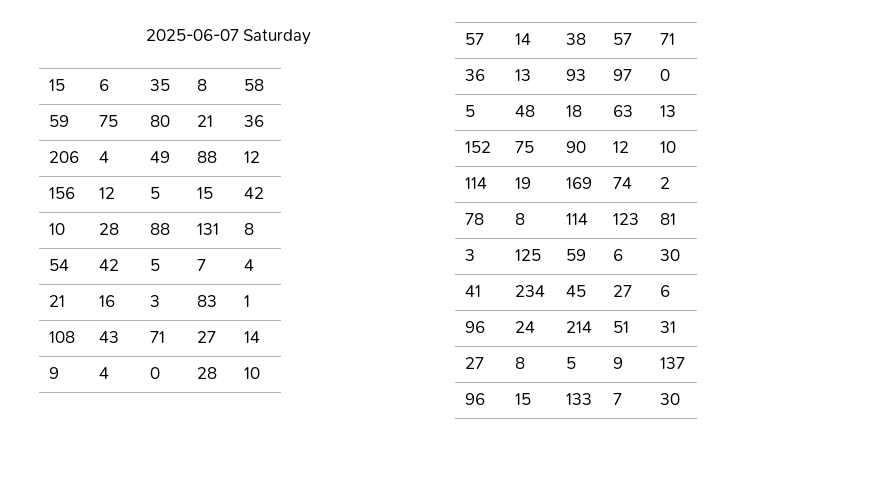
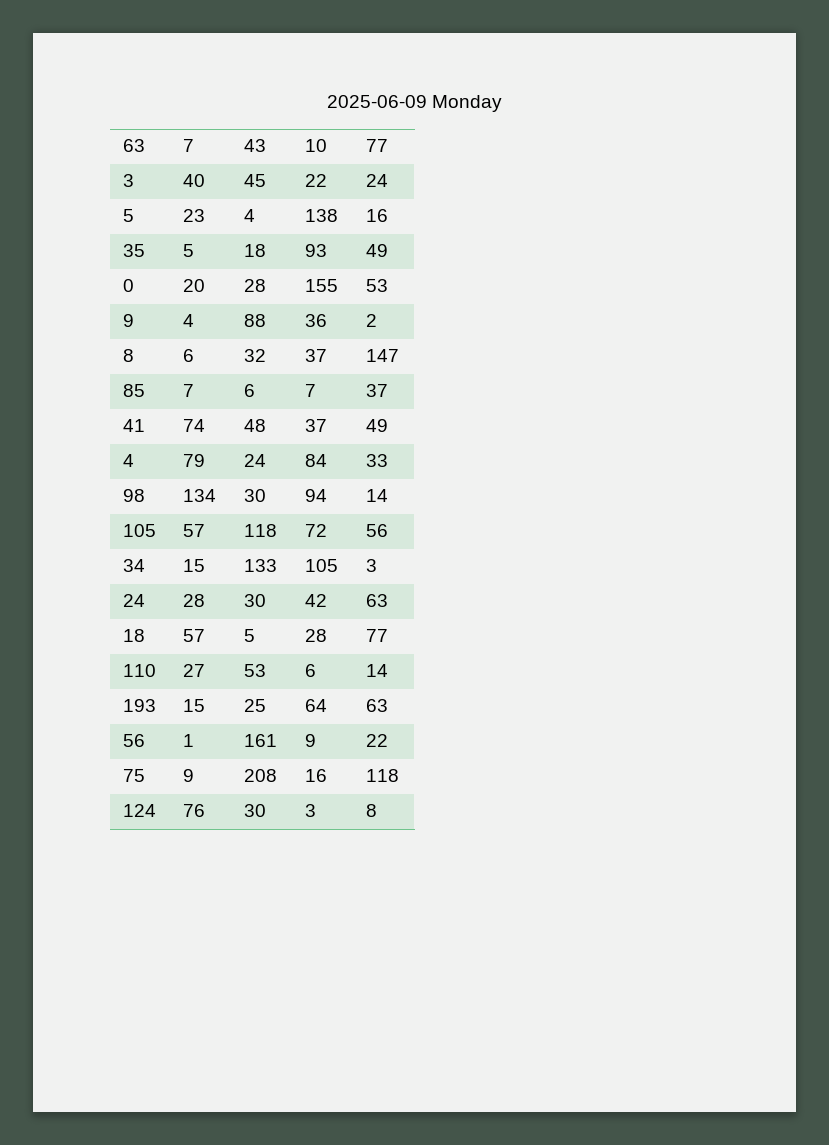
- 2025-06-07 Saturday
- 15 | 6 | 35 | 8 | 58
- 59 | 75 | 80 | 21 | 36
- 206 | 4 | 49 | 88 | 12
- 156 | 12 | 5 | 15 | 42
- 10 | 28 | 88 | 131 | 8
- 54 | 42 | 5 | 7 | 4
- 21 | 16 | 3 | 83 | 1
- 108 | 43 | 71 | 27 | 14
- 9 | 4 | 0 | 28 | 10
- 57 | 14 | 38 | 57 | 71
- 36 | 13 | 93 | 97 | 0
- 5 | 48 | 18 | 63 | 13
- 152 | 75 | 90 | 12 | 10
- 114 | 19 | 169 | 74 | 2
- 78 | 8 | 114 | 123 | 81
- 3 | 125 | 59 | 6 | 30
- 41 | 234 | 45 | 27 | 6
- 96 | 24 | 214 | 51 | 31
- 27 | 8 | 5 | 9 | 137
- 96 | 15 | 133 | 7 | 30
+ 2025-06-09 Monday
+ 63 | 7 | 43 | 10 | 77
+ 3 | 40 | 45 | 22 | 24
+ 5 | 23 | 4 | 138 | 16
+ 35 | 5 | 18 | 93 | 49
+ 0 | 20 | 28 | 155 | 53
+ 9 | 4 | 88 | 36 | 2
+ 8 | 6 | 32 | 37 | 147
+ 85 | 7 | 6 | 7 | 37
+ 41 | 74 | 48 | 37 | 49
+ 4 | 79 | 24 | 84 | 33
+ 98 | 134 | 30 | 94 | 14
+ 105 | 57 | 118 | 72 | 56
+ 34 | 15 | 133 | 105 | 3
+ 24 | 28 | 30 | 42 | 63
+ 18 | 57 | 5 | 28 | 77
+ 110 | 27 | 53 | 6 | 14
+ 193 | 15 | 25 | 64 | 63
+ 56 | 1 | 161 | 9 | 22
+ 75 | 9 | 208 | 16 | 118
+ 124 | 76 | 30 | 3 | 8

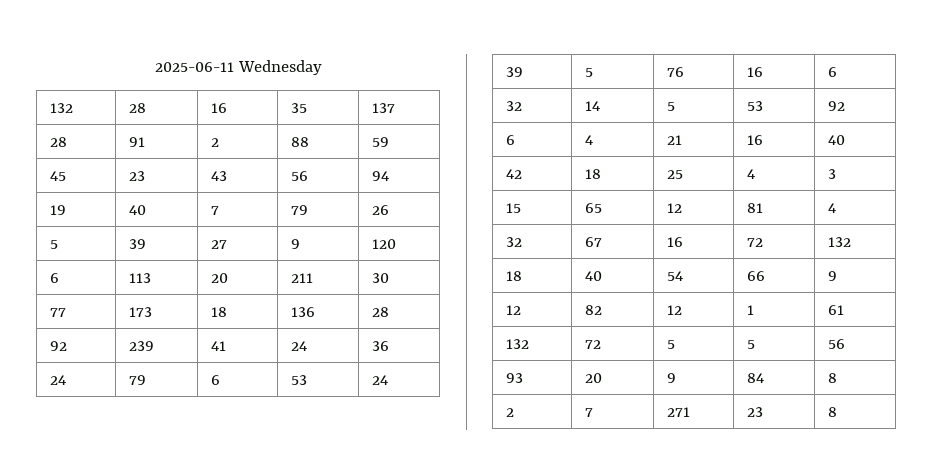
- 2025-06-09 Monday
- 63 | 7 | 43 | 10 | 77
- 3 | 40 | 45 | 22 | 24
- 5 | 23 | 4 | 138 | 16
- 35 | 5 | 18 | 93 | 49
- 0 | 20 | 28 | 155 | 53
- 9 | 4 | 88 | 36 | 2
- 8 | 6 | 32 | 37 | 147
- 85 | 7 | 6 | 7 | 37
- 41 | 74 | 48 | 37 | 49
- 4 | 79 | 24 | 84 | 33
- 98 | 134 | 30 | 94 | 14
- 105 | 57 | 118 | 72 | 56
- 34 | 15 | 133 | 105 | 3
- 24 | 28 | 30 | 42 | 63
- 18 | 57 | 5 | 28 | 77
- 110 | 27 | 53 | 6 | 14
- 193 | 15 | 25 | 64 | 63
- 56 | 1 | 161 | 9 | 22
- 75 | 9 | 208 | 16 | 118
- 124 | 76 | 30 | 3 | 8
+ 2025-06-11 Wednesday
+ 132 | 28 | 16 | 35 | 137
+ 28 | 91 | 2 | 88 | 59
+ 45 | 23 | 43 | 56 | 94
+ 19 | 40 | 7 | 79 | 26
+ 5 | 39 | 27 | 9 | 120
+ 6 | 113 | 20 | 211 | 30
+ 77 | 173 | 18 | 136 | 28
+ 92 | 239 | 41 | 24 | 36
+ 24 | 79 | 6 | 53 | 24
+ 39 | 5 | 76 | 16 | 6
+ 32 | 14 | 5 | 53 | 92
+ 6 | 4 | 21 | 16 | 40
+ 42 | 18 | 25 | 4 | 3
+ 15 | 65 | 12 | 81 | 4
+ 32 | 67 | 16 | 72 | 132
+ 18 | 40 | 54 | 66 | 9
+ 12 | 82 | 12 | 1 | 61
+ 132 | 72 | 5 | 5 | 56
+ 93 | 20 | 9 | 84 | 8
+ 2 | 7 | 271 | 23 | 8

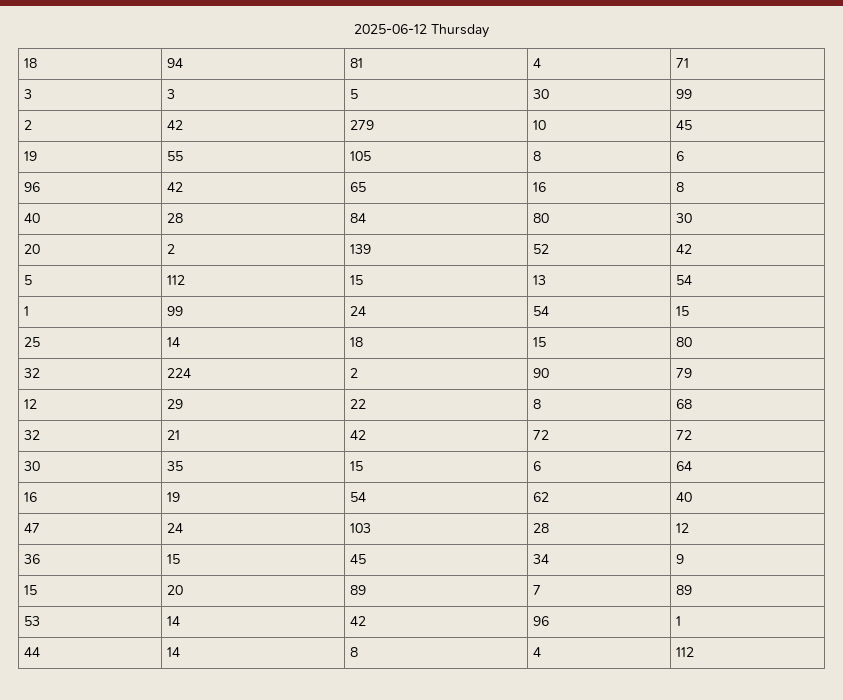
- 2025-06-11 Wednesday
- 132 | 28 | 16 | 35 | 137
- 28 | 91 | 2 | 88 | 59
- 45 | 23 | 43 | 56 | 94
- 19 | 40 | 7 | 79 | 26
- 5 | 39 | 27 | 9 | 120
- 6 | 113 | 20 | 211 | 30
- 77 | 173 | 18 | 136 | 28
- 92 | 239 | 41 | 24 | 36
- 24 | 79 | 6 | 53 | 24
- 39 | 5 | 76 | 16 | 6
- 32 | 14 | 5 | 53 | 92
- 6 | 4 | 21 | 16 | 40
- 42 | 18 | 25 | 4 | 3
- 15 | 65 | 12 | 81 | 4
- 32 | 67 | 16 | 72 | 132
- 18 | 40 | 54 | 66 | 9
- 12 | 82 | 12 | 1 | 61
- 132 | 72 | 5 | 5 | 56
- 93 | 20 | 9 | 84 | 8
- 2 | 7 | 271 | 23 | 8
+ 2025-06-12 Thursday
+ 18 | 94 | 81 | 4 | 71
+ 3 | 3 | 5 | 30 | 99
+ 2 | 42 | 279 | 10 | 45
+ 19 | 55 | 105 | 8 | 6
+ 96 | 42 | 65 | 16 | 8
+ 40 | 28 | 84 | 80 | 30
+ 20 | 2 | 139 | 52 | 42
+ 5 | 112 | 15 | 13 | 54
+ 1 | 99 | 24 | 54 | 15
+ 25 | 14 | 18 | 15 | 80
+ 32 | 224 | 2 | 90 | 79
+ 12 | 29 | 22 | 8 | 68
+ 32 | 21 | 42 | 72 | 72
+ 30 | 35 | 15 | 6 | 64
+ 16 | 19 | 54 | 62 | 40
+ 47 | 24 | 103 | 28 | 12
+ 36 | 15 | 45 | 34 | 9
+ 15 | 20 | 89 | 7 | 89
+ 53 | 14 | 42 | 96 | 1
+ 44 | 14 | 8 | 4 | 112

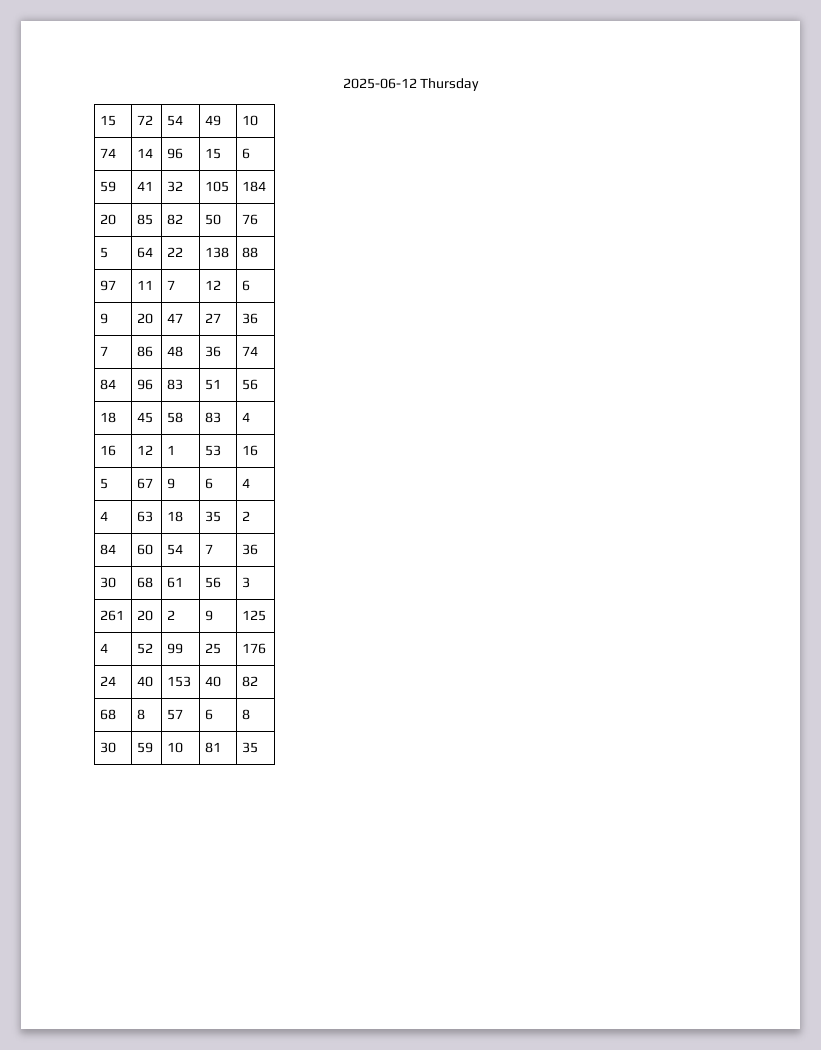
- 18 | 94 | 81 | 4 | 71
- 3 | 3 | 5 | 30 | 99
- 2 | 42 | 279 | 10 | 45
- 19 | 55 | 105 | 8 | 6
- 96 | 42 | 65 | 16 | 8
- 40 | 28 | 84 | 80 | 30
- 20 | 2 | 139 | 52 | 42
- 5 | 112 | 15 | 13 | 54
- 1 | 99 | 24 | 54 | 15
- 25 | 14 | 18 | 15 | 80
- 32 | 224 | 2 | 90 | 79
- 12 | 29 | 22 | 8 | 68
- 32 | 21 | 42 | 72 | 72
- 30 | 35 | 15 | 6 | 64
- 16 | 19 | 54 | 62 | 40
- 47 | 24 | 103 | 28 | 12
- 36 | 15 | 45 | 34 | 9
- 15 | 20 | 89 | 7 | 89
- 53 | 14 | 42 | 96 | 1
- 44 | 14 | 8 | 4 | 112
+ 15 | 72 | 54 | 49 | 10
+ 74 | 14 | 96 | 15 | 6
+ 59 | 41 | 32 | 105 | 184
+ 20 | 85 | 82 | 50 | 76
+ 5 | 64 | 22 | 138 | 88
+ 97 | 11 | 7 | 12 | 6
+ 9 | 20 | 47 | 27 | 36
+ 7 | 86 | 48 | 36 | 74
+ 84 | 96 | 83 | 51 | 56
+ 18 | 45 | 58 | 83 | 4
+ 16 | 12 | 1 | 53 | 16
+ 5 | 67 | 9 | 6 | 4
+ 4 | 63 | 18 | 35 | 2
+ 84 | 60 | 54 | 7 | 36
+ 30 | 68 | 61 | 56 | 3
+ 261 | 20 | 2 | 9 | 125
+ 4 | 52 | 99 | 25 | 176
+ 24 | 40 | 153 | 40 | 82
+ 68 | 8 | 57 | 6 | 8
+ 30 | 59 | 10 | 81 | 35

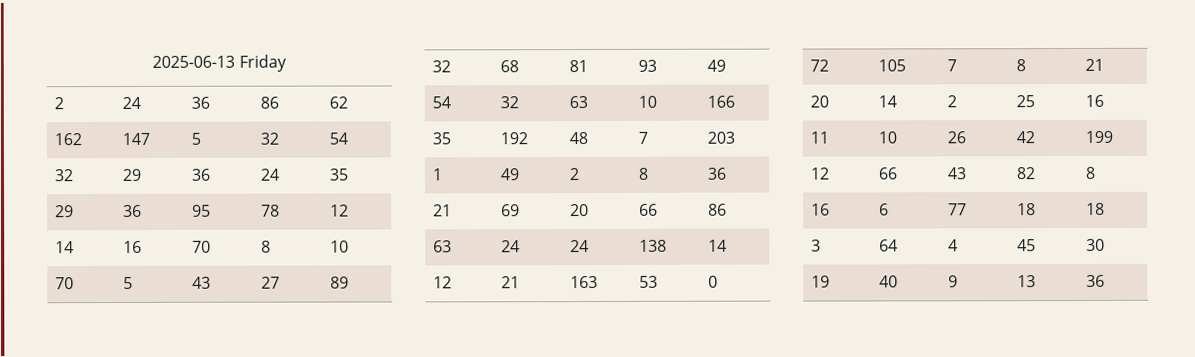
- 2025-06-12 Thursday
- 15 | 72 | 54 | 49 | 10
- 74 | 14 | 96 | 15 | 6
- 59 | 41 | 32 | 105 | 184
- 20 | 85 | 82 | 50 | 76
- 5 | 64 | 22 | 138 | 88
- 97 | 11 | 7 | 12 | 6
- 9 | 20 | 47 | 27 | 36
- 7 | 86 | 48 | 36 | 74
- 84 | 96 | 83 | 51 | 56
- 18 | 45 | 58 | 83 | 4
- 16 | 12 | 1 | 53 | 16
- 5 | 67 | 9 | 6 | 4
- 4 | 63 | 18 | 35 | 2
- 84 | 60 | 54 | 7 | 36
- 30 | 68 | 61 | 56 | 3
- 261 | 20 | 2 | 9 | 125
- 4 | 52 | 99 | 25 | 176
- 24 | 40 | 153 | 40 | 82
- 68 | 8 | 57 | 6 | 8
- 30 | 59 | 10 | 81 | 35
+ 2025-06-13 Friday
+ 2 | 24 | 36 | 86 | 62
+ 162 | 147 | 5 | 32 | 54
+ 32 | 29 | 36 | 24 | 35
+ 29 | 36 | 95 | 78 | 12
+ 14 | 16 | 70 | 8 | 10
+ 70 | 5 | 43 | 27 | 89
+ 32 | 68 | 81 | 93 | 49
+ 54 | 32 | 63 | 10 | 166
+ 35 | 192 | 48 | 7 | 203
+ 1 | 49 | 2 | 8 | 36
+ 21 | 69 | 20 | 66 | 86
+ 63 | 24 | 24 | 138 | 14
+ 12 | 21 | 163 | 53 | 0
+ 72 | 105 | 7 | 8 | 21
+ 20 | 14 | 2 | 25 | 16
+ 11 | 10 | 26 | 42 | 199
+ 12 | 66 | 43 | 82 | 8
+ 16 | 6 | 77 | 18 | 18
+ 3 | 64 | 4 | 45 | 30
+ 19 | 40 | 9 | 13 | 36

